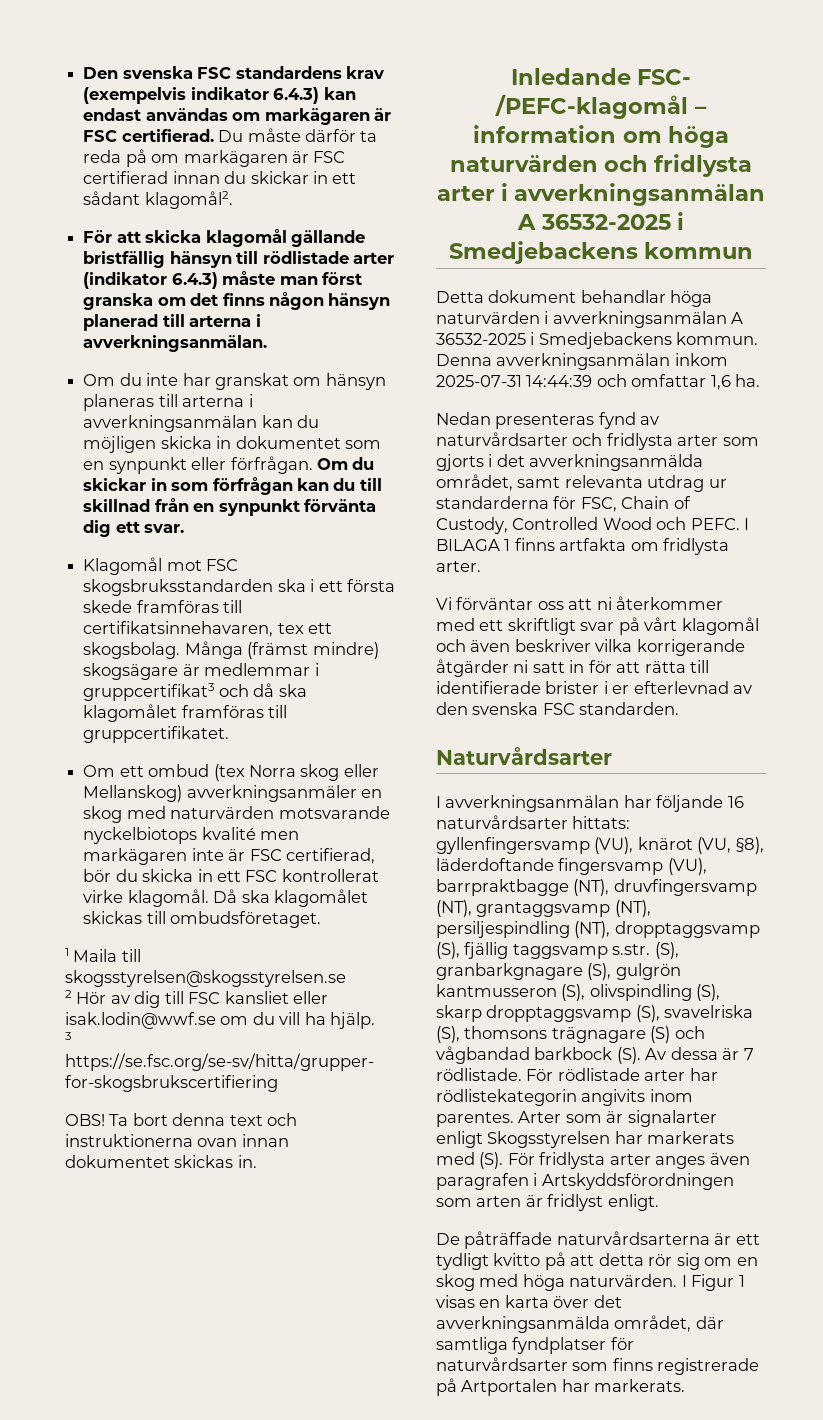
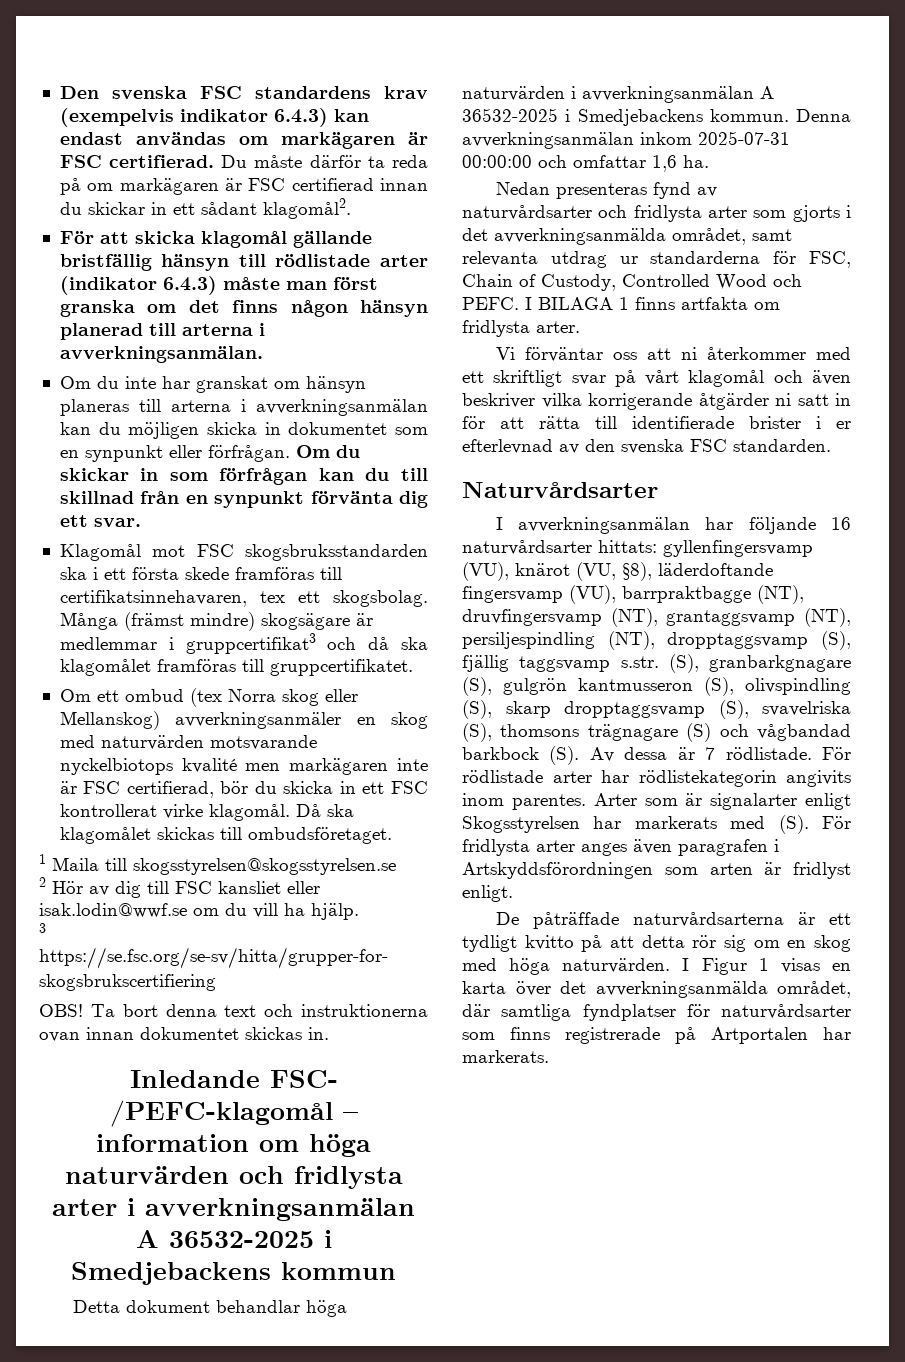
- Denna avverkningsanmälan inkom 2025-07-31 14:44:39 och omfattar 1,6 ha.
+ Denna avverkningsanmälan inkom 2025-07-31 00:00:00 och omfattar 1,6 ha.

